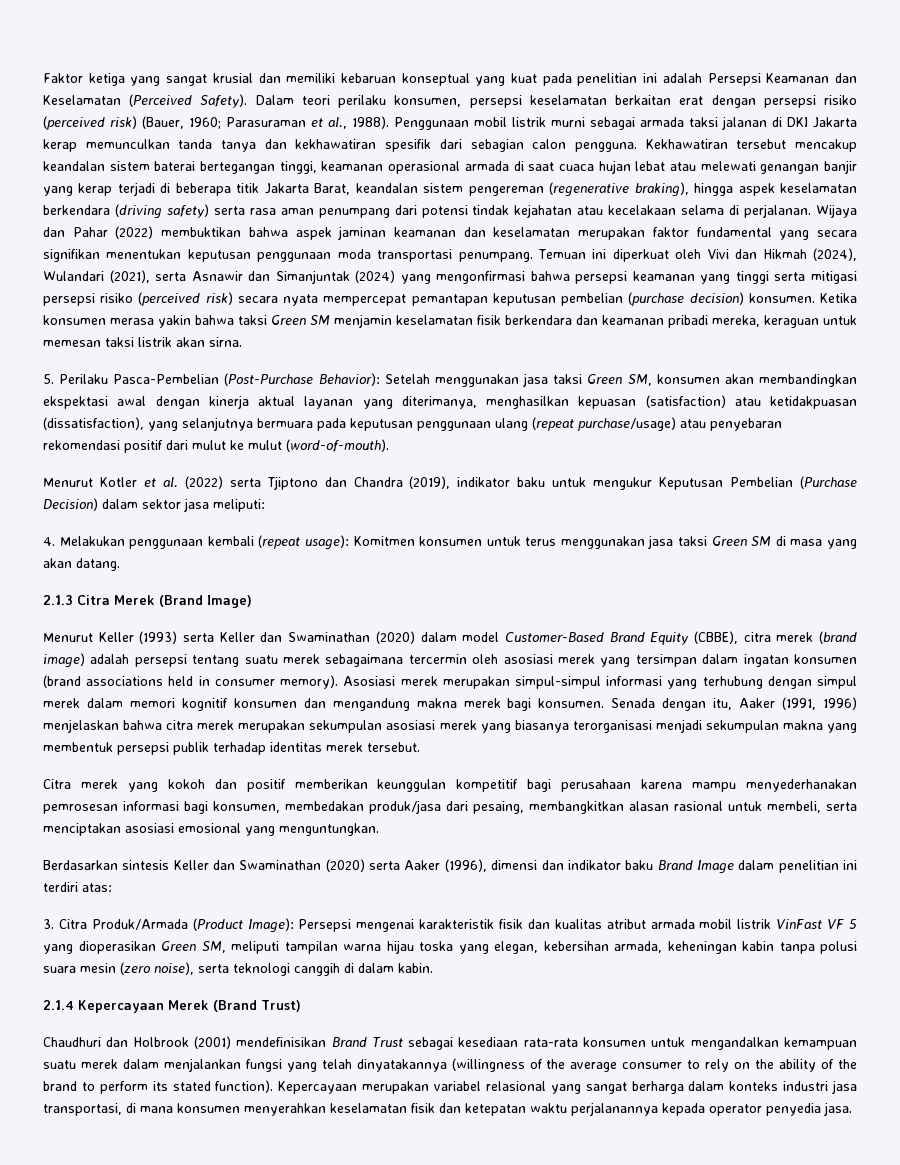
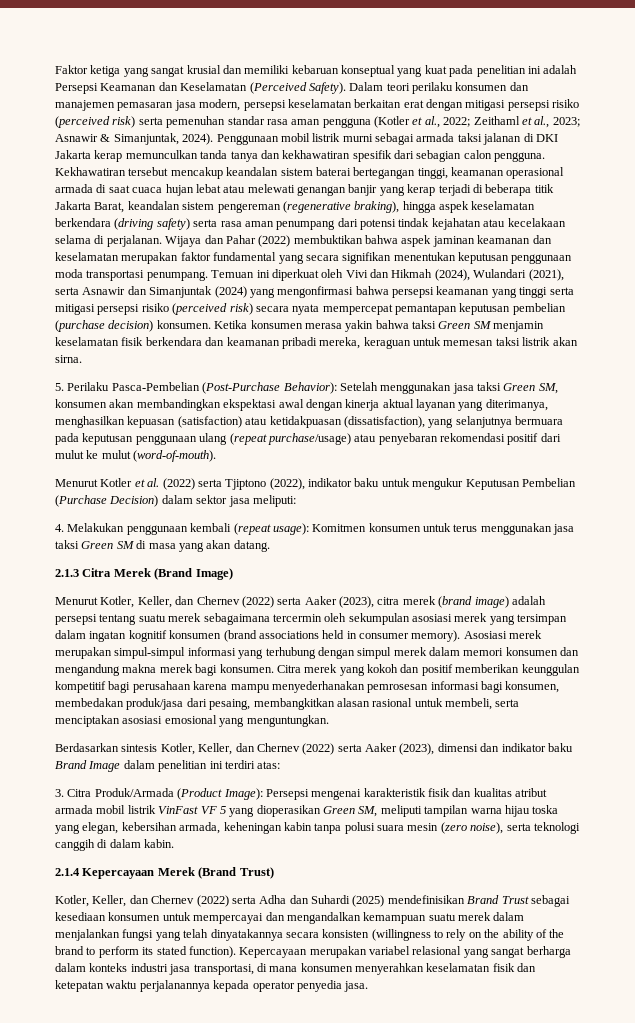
- Dalam teori perilaku konsumen, persepsi keselamatan berkaitan erat dengan persepsi risiko (perceived risk) (Bauer, 1960; Parasuraman et al., 1988).
+ Dalam teori perilaku konsumen dan manajemen pemasaran jasa modern, persepsi keselamatan berkaitan erat dengan mitigasi persepsi risiko (perceived risk) serta pemenuhan standar rasa aman pengguna (Kotler et al., 2022; Zeithaml et al., 2023; Asnawir & Simanjuntak, 2024).
- Menurut Kotler et al. (2022) serta Tjiptono dan Chandra (2019), indikator baku untuk mengukur Keputusan Pembelian (Purchase Decision) dalam sektor jasa meliputi:
+ Menurut Kotler et al. (2022) serta Tjiptono (2022), indikator baku untuk mengukur Keputusan Pembelian (Purchase Decision) dalam sektor jasa meliputi:
- Menurut Keller (1993) serta Keller dan Swaminathan (2020) dalam model Customer-Based Brand Equity (CBBE), citra merek (brand image) adalah persepsi tentang suatu merek sebagaimana tercermin oleh asosiasi merek yang tersimpan dalam ingatan konsumen (brand associations held in consumer memory).
+ Menurut Kotler, Keller, dan Chernev (2022) serta Aaker (2023), citra merek (brand image) adalah persepsi tentang suatu merek sebagaimana tercermin oleh sekumpulan asosiasi merek yang tersimpan dalam ingatan kognitif konsumen (brand associations held in consumer memory).
- Asosiasi merek merupakan simpul-simpul informasi yang terhubung dengan simpul merek dalam memori kognitif konsumen dan mengandung makna merek bagi konsumen. Senada dengan itu, Aaker (1991, 1996) menjelaskan bahwa citra merek merupakan sekumpulan asosiasi merek yang biasanya terorganisasi menjadi sekumpulan makna yang membentuk persepsi publik terhadap identitas merek tersebut.
- Citra merek yang kokoh dan positif memberikan keunggulan kompetitif bagi perusahaan karena mampu menyederhanakan pemrosesan informasi bagi konsumen, membedakan produk/jasa dari pesaing, membangkitkan alasan rasional untuk membeli, serta menciptakan asosiasi emosional yang menguntungkan.
+ Asosiasi merek merupakan simpul-simpul informasi yang terhubung dengan simpul merek dalam memori konsumen dan mengandung makna merek bagi konsumen. Citra merek yang kokoh dan positif memberikan keunggulan kompetitif bagi perusahaan karena mampu menyederhanakan pemrosesan informasi bagi konsumen, membedakan produk/jasa dari pesaing, membangkitkan alasan rasional untuk membeli, serta menciptakan asosiasi emosional yang menguntungkan.
- Berdasarkan sintesis Keller dan Swaminathan (2020) serta Aaker (1996), dimensi dan indikator baku Brand Image dalam penelitian ini terdiri atas:
+ Berdasarkan sintesis Kotler, Keller, dan Chernev (2022) serta Aaker (2023), dimensi dan indikator baku Brand Image dalam penelitian ini terdiri atas:
- Chaudhuri dan Holbrook (2001) mendefinisikan Brand Trust sebagai kesediaan rata-rata konsumen untuk mengandalkan kemampuan suatu merek dalam menjalankan fungsi yang telah dinyatakannya (willingness of the average consumer to rely on the ability of the brand to perform its stated function).
+ Kotler, Keller, dan Chernev (2022) serta Adha dan Suhardi (2025) mendefinisikan Brand Trust sebagai kesediaan konsumen untuk mempercayai dan mengandalkan kemampuan suatu merek dalam menjalankan fungsi yang telah dinyatakannya secara konsisten (willingness to rely on the ability of the brand to perform its stated function).

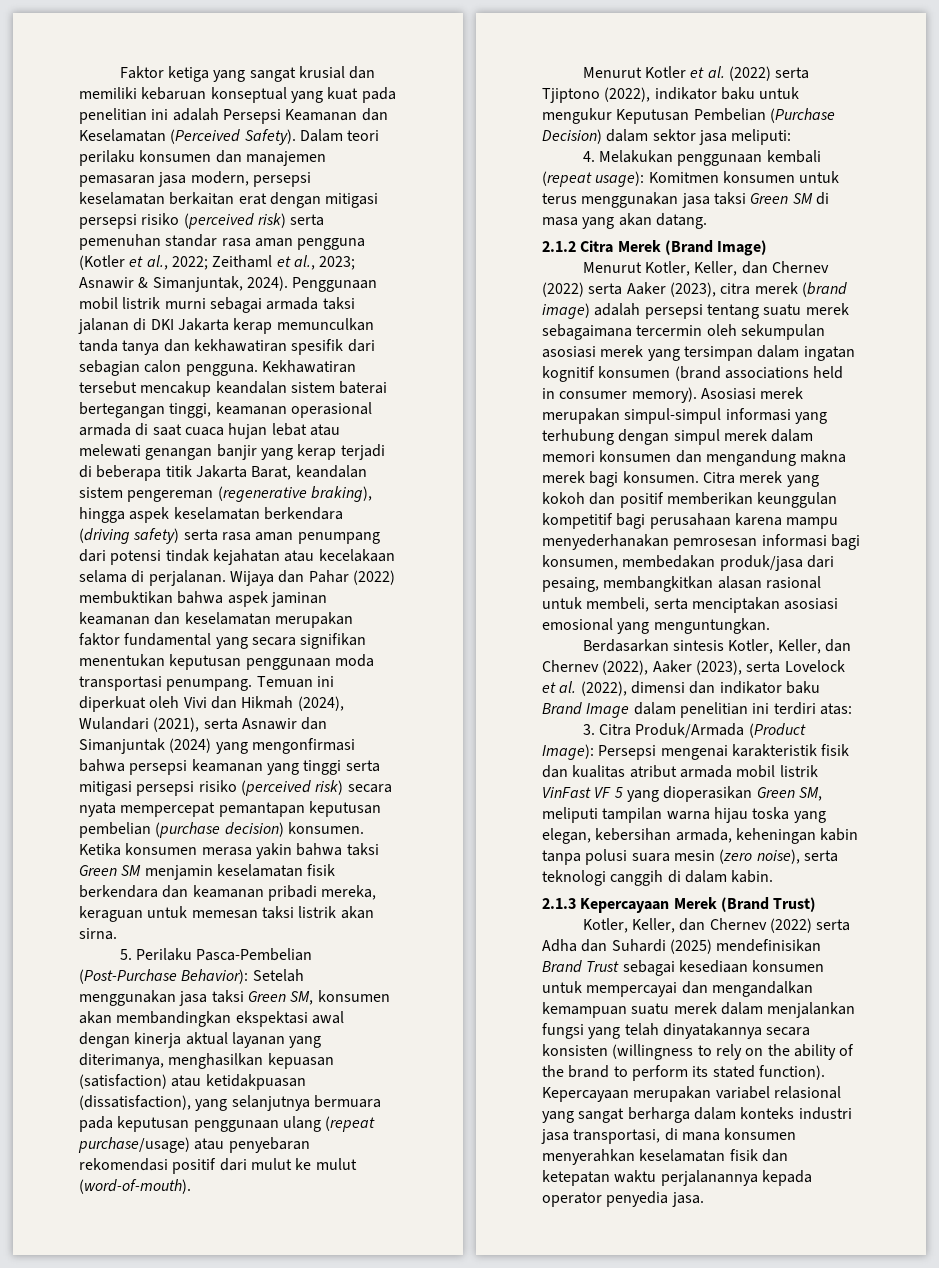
- 2.1.3 Citra Merek (Brand Image)
+ 2.1.2 Citra Merek (Brand Image)
- Berdasarkan sintesis Kotler, Keller, dan Chernev (2022) serta Aaker (2023), dimensi dan indikator baku Brand Image dalam penelitian ini terdiri atas:
+ Berdasarkan sintesis Kotler, Keller, dan Chernev (2022), Aaker (2023), serta Lovelock et al. (2022), dimensi dan indikator baku Brand Image dalam penelitian ini terdiri atas:
- 2.1.4 Kepercayaan Merek (Brand Trust)
+ 2.1.3 Kepercayaan Merek (Brand Trust)

